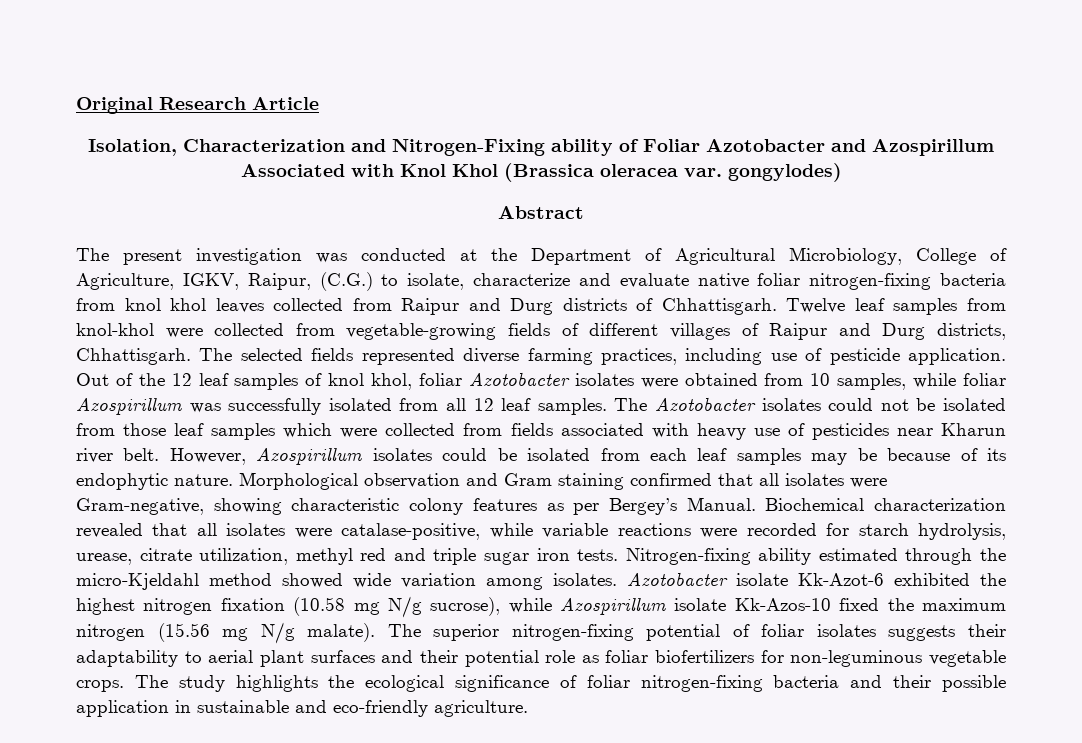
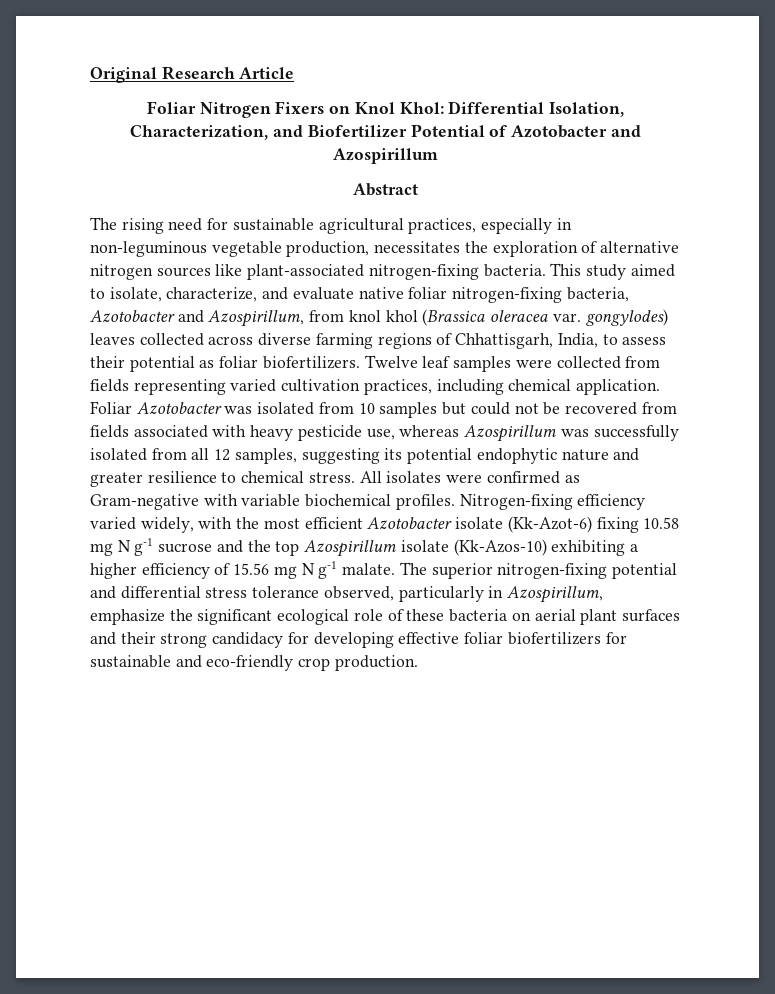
- Isolation, Characterization and Nitrogen-Fixing ability of Foliar Azotobacter and Azospirillum Associated with Knol Khol (Brassica oleracea var. gongylodes)
+ Foliar Nitrogen Fixers on Knol Khol: Differential Isolation, Characterization, and Biofertilizer Potential of Azotobacter and Azospirillum
  Abstract
- The present investigation was conducted at the Department of Agricultural Microbiology, College of Agriculture, IGKV, Raipur, (C.G.) to isolate, characterize and evaluate native foliar nitrogen-fixing bacteria from knol khol leaves collected from Raipur and Durg districts of Chhattisgarh.
+ The rising need for sustainable agricultural practices, especially in non-leguminous vegetable production, necessitates the exploration of alternative nitrogen sources like plant-associated nitrogen-fixing bacteria. This study aimed to isolate, characterize, and evaluate native foliar nitrogen-fixing bacteria, Azotobacter and Azospirillum, from knol khol (Brassica oleracea var. gongylodes) leaves collected across diverse farming regions of Chhattisgarh, India, to assess their potential as foliar biofertilizers.
- Twelve leaf samples from knol-khol were collected from vegetable-growing fields of different villages of Raipur and Durg districts, Chhattisgarh. The selected fields represented diverse farming practices, including use of pesticide application. Out of the 12 leaf samples of knol khol, foliar Azotobacter isolates were obtained from 10 samples, while foliar Azospirillum was successfully isolated from all 12 leaf samples. The Azotobacter isolates could not be isolated from those leaf samples which were collected from fields associated with heavy use of pesticides near Kharun river belt. However, Azospirillum isolates could be isolated from each leaf samples may be because of its endophytic nature. Morphological observation and Gram staining confirmed that all isolates were Gram-negative, showing characteristic colony features as per Bergey’s Manual. Biochemical characterization revealed that all isolates were catalase-positive, while variable reactions were recorded for starch hydrolysis, urease, citrate utilization, methyl red and triple sugar iron tests. Nitrogen-fixing ability estimated through the micro-Kjeldahl method showed wide variation among isolates. Azotobacter isolate Kk-Azot-6 exhibited the highest nitrogen fixation (10.58 mg N/g sucrose), while Azospirillum isolate Kk-Azos-10 fixed the maximum nitrogen (15.56 mg N/g malate). The superior nitrogen-fixing potential of foliar isolates suggests their adaptability to aerial plant surfaces and their potential role as foliar biofertilizers for non-leguminous vegetable crops. The study highlights the ecological significance of foliar nitrogen-fixing bacteria and their possible application in sustainable and eco-friendly agriculture.
+ Twelve leaf samples were collected from fields representing varied cultivation practices, including chemical application. Foliar Azotobacter was isolated from 10 samples but could not be recovered from fields associated with heavy pesticide use, whereas Azospirillum was successfully isolated from all 12 samples, suggesting its potential endophytic nature and greater resilience to chemical stress. All isolates were confirmed as Gram-negative with variable biochemical profiles. Nitrogen-fixing efficiency varied widely, with the most efficient Azotobacter isolate (Kk-Azot-6) fixing 10.58 mg N g-1 sucrose and the top Azospirillum isolate (Kk-Azos-10) exhibiting a higher efficiency of 15.56 mg N g-1 malate. The superior nitrogen-fixing potential and differential stress tolerance observed, particularly in Azospirillum, emphasize the significant ecological role of these bacteria on aerial plant surfaces and their strong candidacy for developing effective foliar biofertilizers for sustainable and eco-friendly crop production.

